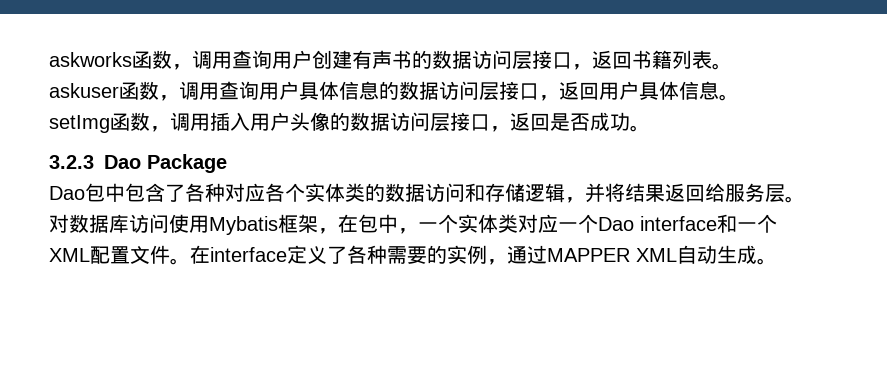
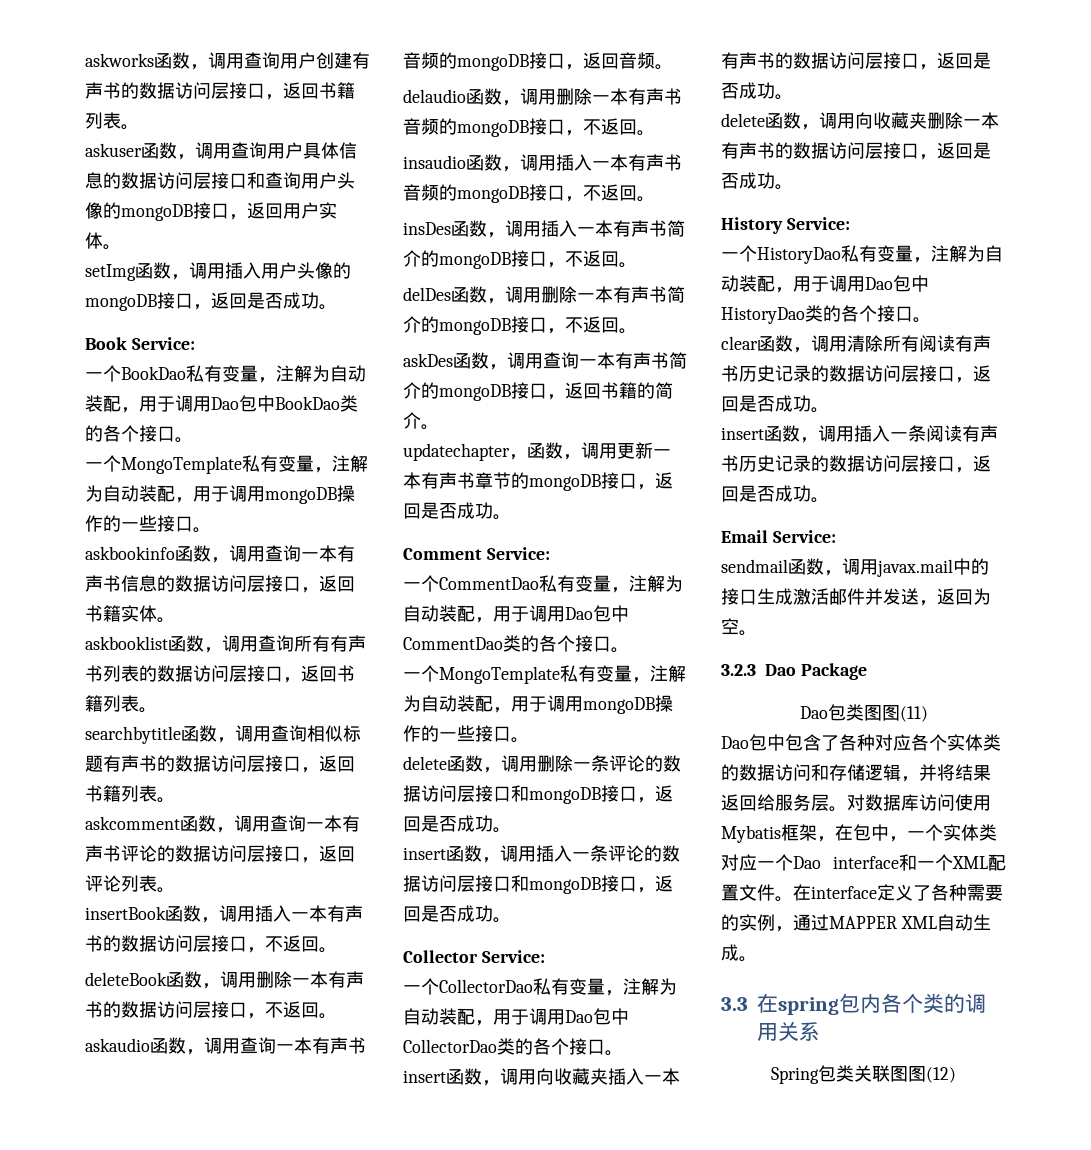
- askuser函数，调用查询用户具体信息的数据访问层接口，返回用户具体信息。
+ askuser函数，调用查询用户具体信息的数据访问层接口和查询用户头像的mongoDB接口，返回用户实体。
- setImg函数，调用插入用户头像的数据访问层接口，返回是否成功。
+ setImg函数，调用插入用户头像的mongoDB接口，返回是否成功。
+ Book Service:
+ 一个BookDao私有变量，注解为自动装配，用于调用Dao包中BookDao类的各个接口。
+ 一个MongoTemplate私有变量，注解为自动装配，用于调用mongoDB操作的一些接口。
+ askbookinfo函数，调用查询一本有声书信息的数据访问层接口，返回书籍实体。
+ askbooklist函数，调用查询所有有声书列表的数据访问层接口，返回书籍列表。
+ searchbytitle函数，调用查询相似标题有声书的数据访问层接口，返回书籍列表。
+ askcomment函数，调用查询一本有声书评论的数据访问层接口，返回评论列表。
+ insertBook函数，调用插入一本有声书的数据访问层接口，不返回。
+ deleteBook函数，调用删除一本有声书的数据访问层接口，不返回。
+ askaudio函数，调用查询一本有声书音频的mongoDB接口，返回音频。
+ delaudio函数，调用删除一本有声书音频的mongoDB接口，不返回。
+ insaudio函数，调用插入一本有声书音频的mongoDB接口，不返回。
+ insDes函数，调用插入一本有声书简介的mongoDB接口，不返回。
+ delDes函数，调用删除一本有声书简介的mongoDB接口，不返回。
+ askDes函数，调用查询一本有声书简介的mongoDB接口，返回书籍的简介。
+ updatechapter，函数，调用更新一本有声书章节的mongoDB接口，返回是否成功。
+ Comment Service:
+ 一个CommentDao私有变量，注解为自动装配，用于调用Dao包中CommentDao类的各个接口。
+ 一个MongoTemplate私有变量，注解为自动装配，用于调用mongoDB操作的一些接口。
+ delete函数，调用删除一条评论的数据访问层接口和mongoDB接口，返回是否成功。
+ insert函数，调用插入一条评论的数据访问层接口和mongoDB接口，返回是否成功。
+ Collector Service:
+ 一个CollectorDao私有变量，注解为自动装配，用于调用Dao包中CollectorDao类的各个接口。
+ insert函数，调用向收藏夹插入一本有声书的数据访问层接口，返回是否成功。
+ delete函数，调用向收藏夹删除一本有声书的数据访问层接口，返回是否成功。
+ History Service:
+ 一个HistoryDao私有变量，注解为自动装配，用于调用Dao包中HistoryDao类的各个接口。
+ clear函数，调用清除所有阅读有声书历史记录的数据访问层接口，返回是否成功。
+ insert函数，调用插入一条阅读有声书历史记录的数据访问层接口，返回是否成功。
+ Email Service:
+ sendmail函数，调用javax.mail中的接口生成激活邮件并发送，返回为空。
+ Dao包类图图(11)
+ 3.3在spring包内各个类的调用关系
+ Spring包类关联图图(12)

